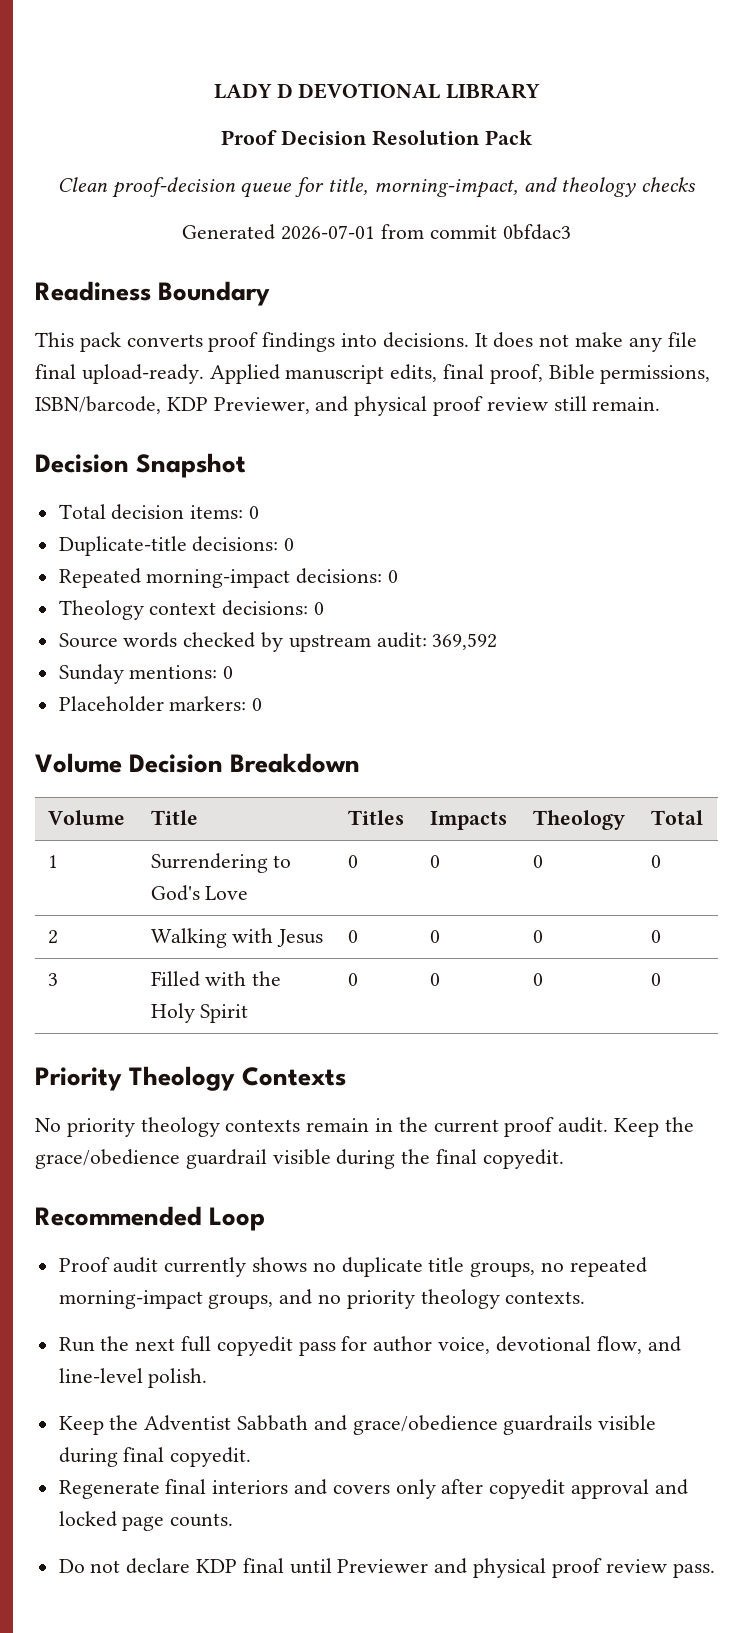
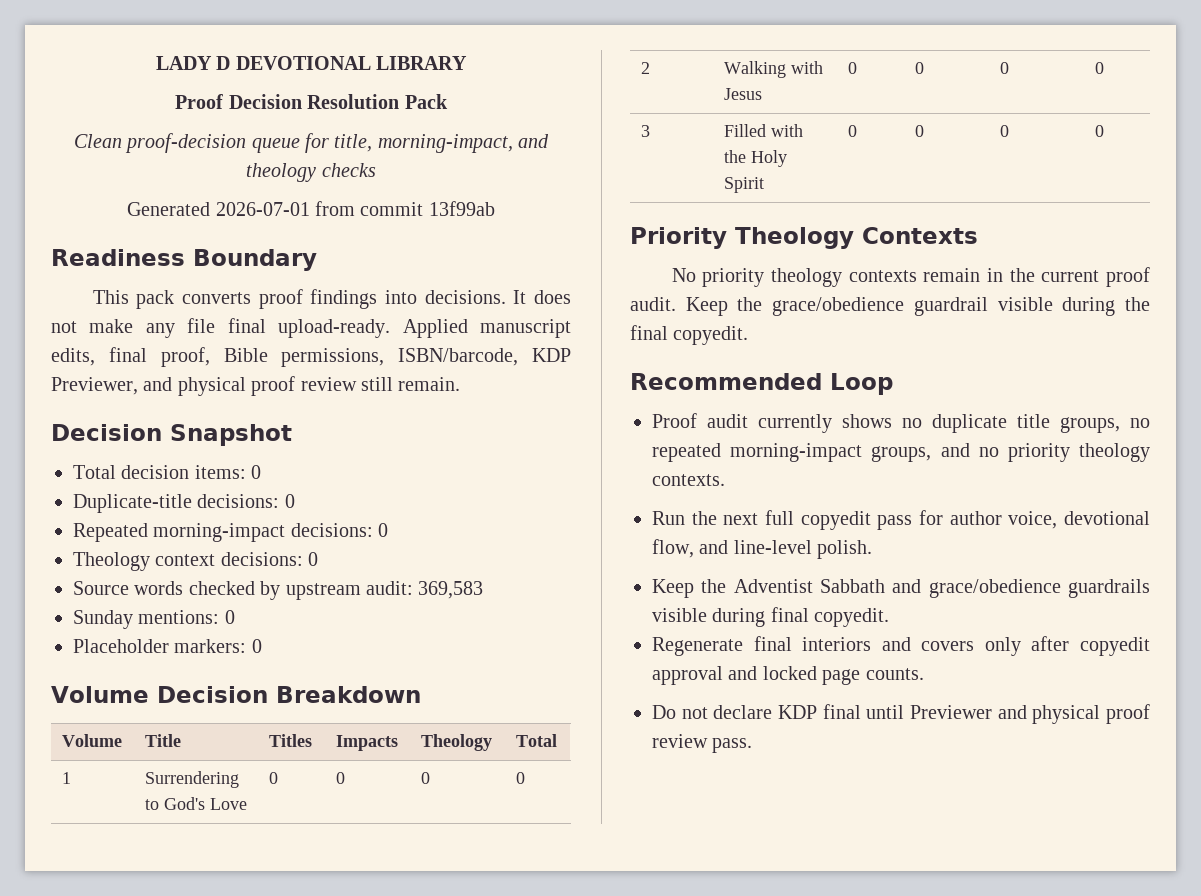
- Generated 2026-07-01 from commit 0bfdac3
+ Generated 2026-07-01 from commit 13f99ab
- Source words checked by upstream audit: 369,592
+ Source words checked by upstream audit: 369,583

